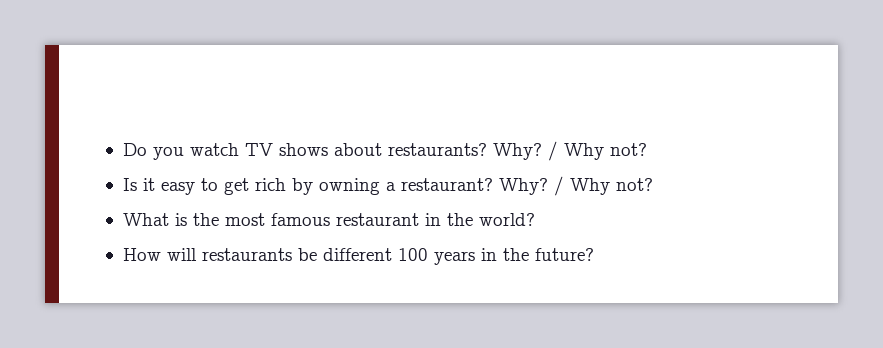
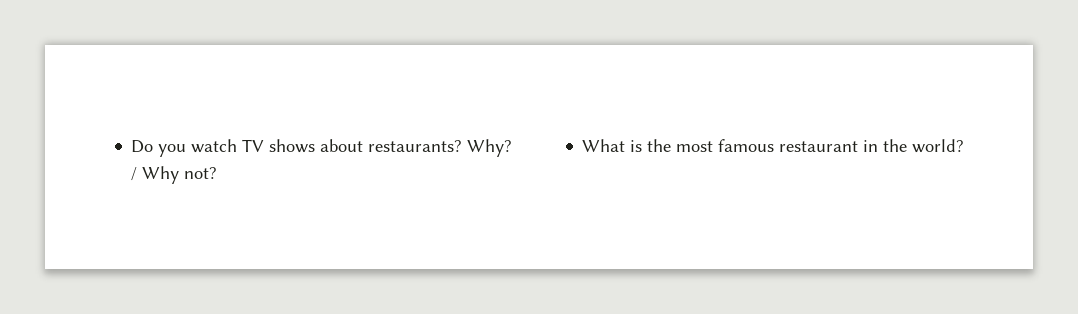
- Is it easy to get rich by owning a restaurant? Why? / Why not?
- How will restaurants be different 100 years in the future?

